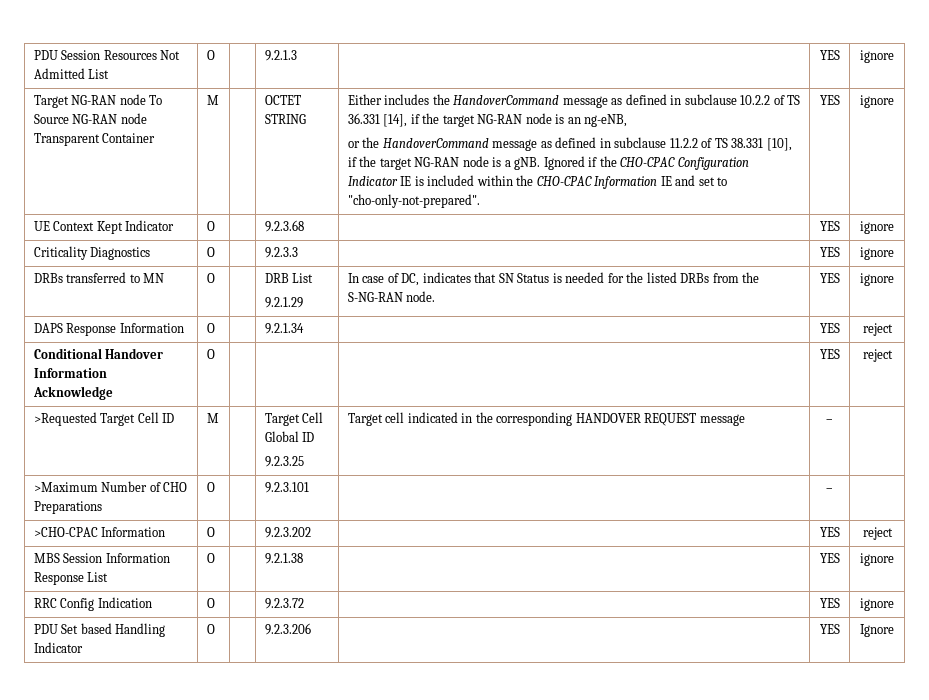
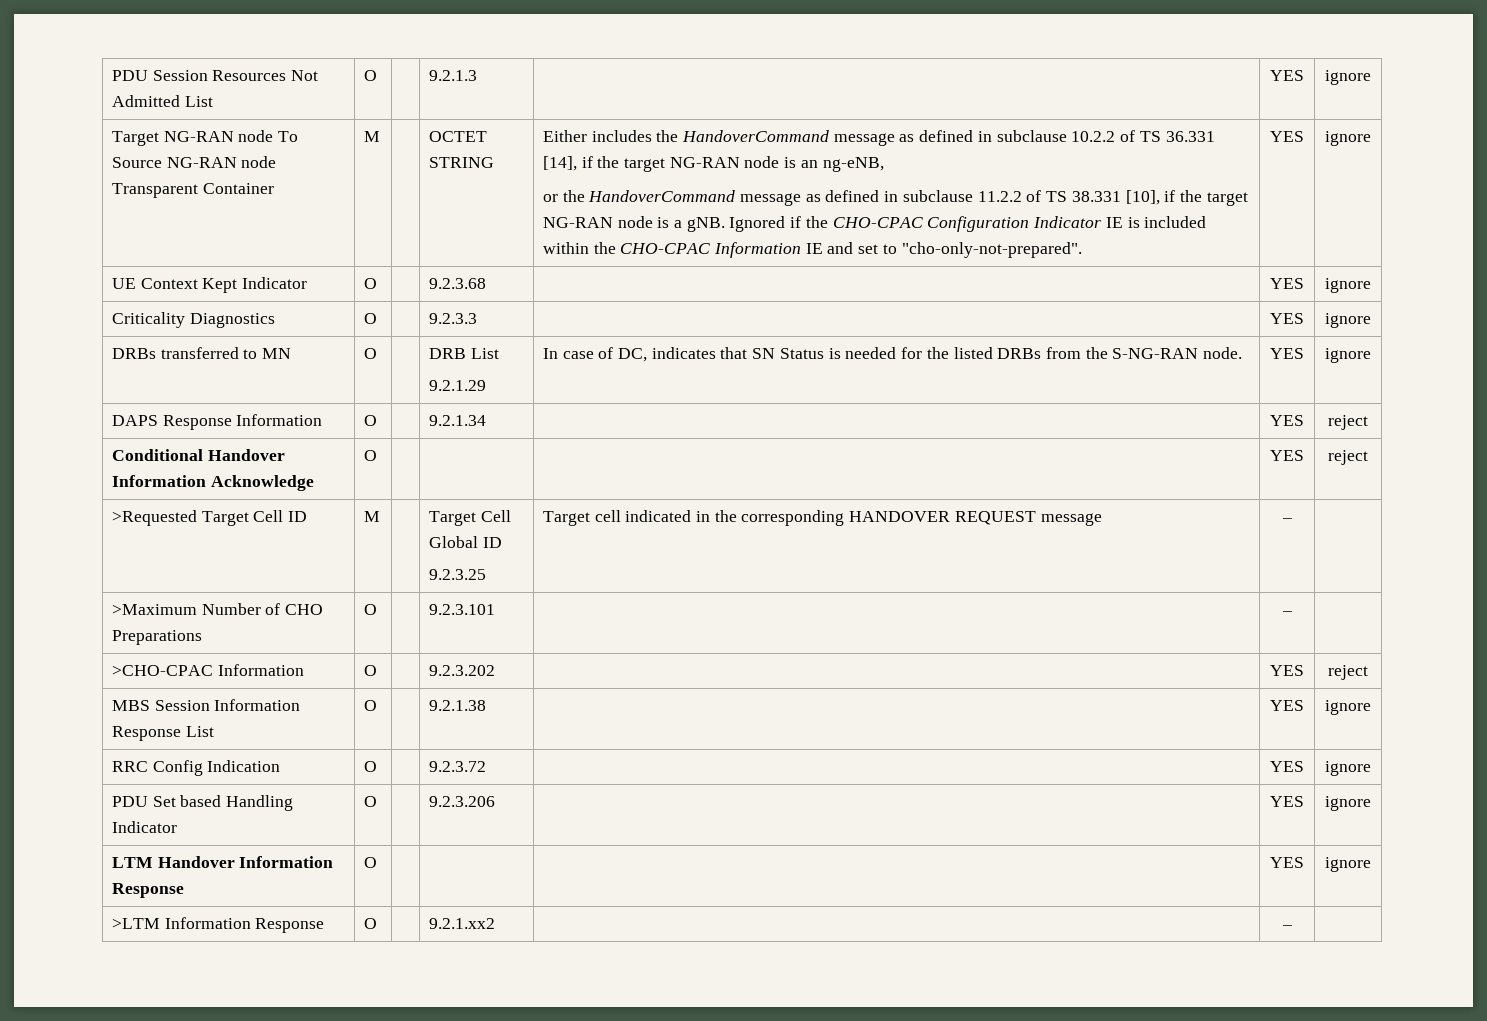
- PDU Set based Handling Indicator | O | | 9.2.3.206 | | YES | Ignore
+ PDU Set based Handling Indicator | O | | 9.2.3.206 | | YES | ignore
+ LTM Handover Information Response | O | | | | YES | ignore
+ >LTM Information Response | O | | 9.2.1.xx2 | | – |

